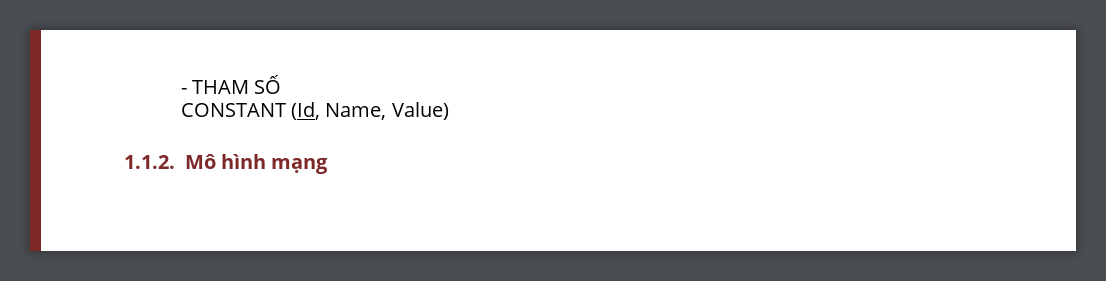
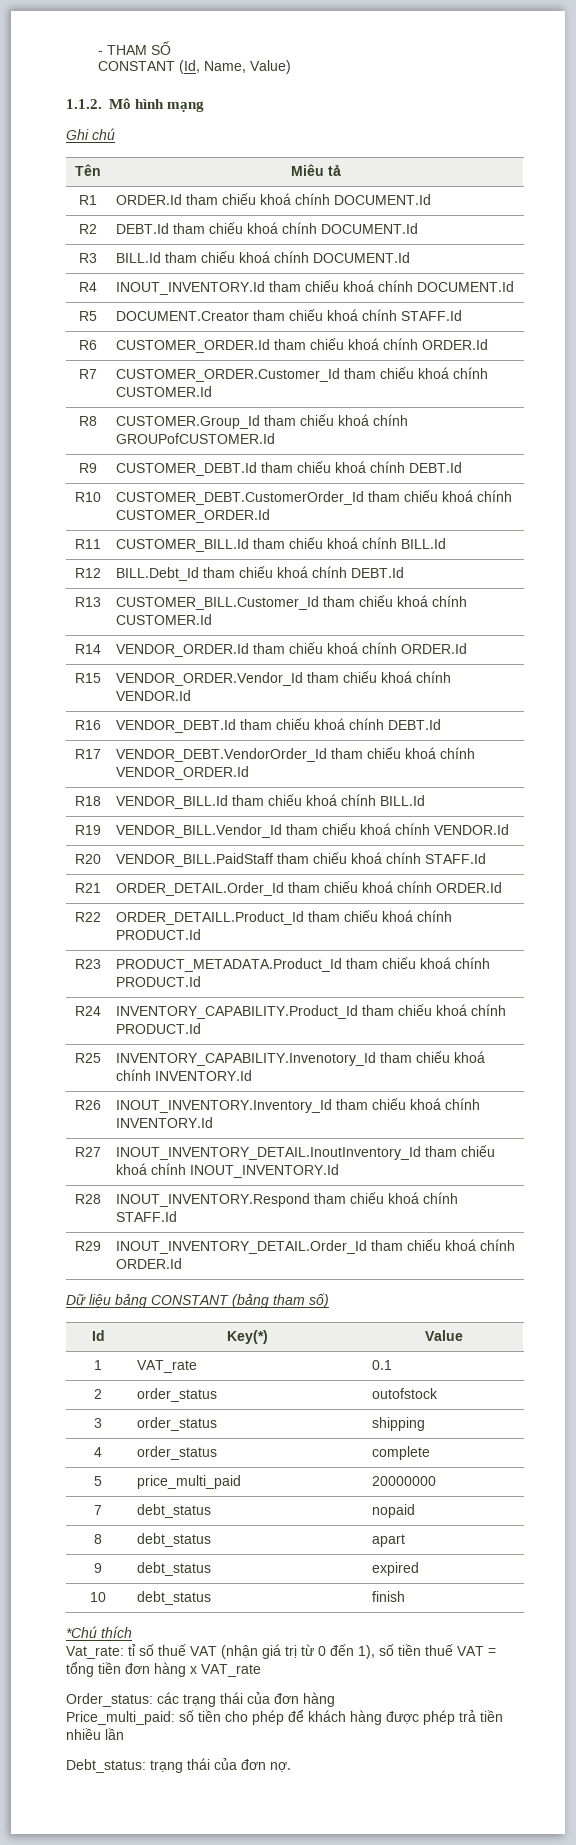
+ Ghi chú
+ Tên | Miêu tả
+ R1 | ORDER.Id tham chiếu khoá chính DOCUMENT.Id
+ R2 | DEBT.Id tham chiếu khoá chính DOCUMENT.Id
+ R3 | BILL.Id tham chiếu khoá chính DOCUMENT.Id
+ R4 | INOUT_INVENTORY.Id tham chiếu khoá chính DOCUMENT.Id
+ R5 | DOCUMENT.Creator tham chiếu khoá chính STAFF.Id
+ R6 | CUSTOMER_ORDER.Id tham chiếu khoá chính ORDER.Id
+ R7 | CUSTOMER_ORDER.Customer_Id tham chiếu khoá chính CUSTOMER.Id
+ R8 | CUSTOMER.Group_Id tham chiếu khoá chính GROUPofCUSTOMER.Id
+ R9 | CUSTOMER_DEBT.Id tham chiếu khoá chính DEBT.Id
+ R10 | CUSTOMER_DEBT.CustomerOrder_Id tham chiếu khoá chính CUSTOMER_ORDER.Id
+ R11 | CUSTOMER_BILL.Id tham chiếu khoá chính BILL.Id
+ R12 | BILL.Debt_Id tham chiếu khoá chính DEBT.Id
+ R13 | CUSTOMER_BILL.Customer_Id tham chiếu khoá chính CUSTOMER.Id
+ R14 | VENDOR_ORDER.Id tham chiếu khoá chính ORDER.Id
+ R15 | VENDOR_ORDER.Vendor_Id tham chiếu khoá chính VENDOR.Id
+ R16 | VENDOR_DEBT.Id tham chiếu khoá chính DEBT.Id
+ R17 | VENDOR_DEBT.VendorOrder_Id tham chiếu khoá chính VENDOR_ORDER.Id
+ R18 | VENDOR_BILL.Id tham chiếu khoá chính BILL.Id
+ R19 | VENDOR_BILL.Vendor_Id tham chiếu khoá chính VENDOR.Id
+ R20 | VENDOR_BILL.PaidStaff tham chiếu khoá chính STAFF.Id
+ R21 | ORDER_DETAIL.Order_Id tham chiếu khoá chính ORDER.Id
+ R22 | ORDER_DETAILL.Product_Id tham chiếu khoá chính PRODUCT.Id
+ R23 | PRODUCT_METADATA.Product_Id tham chiếu khoá chính PRODUCT.Id
+ R24 | INVENTORY_CAPABILITY.Product_Id tham chiếu khoá chính PRODUCT.Id
+ R25 | INVENTORY_CAPABILITY.Invenotory_Id tham chiếu khoá chính INVENTORY.Id
+ R26 | INOUT_INVENTORY.Inventory_Id tham chiếu khoá chính INVENTORY.Id
+ R27 | INOUT_INVENTORY_DETAIL.InoutInventory_Id tham chiếu khoá chính INOUT_INVENTORY.Id
+ R28 | INOUT_INVENTORY.Respond tham chiếu khoá chính STAFF.Id
+ R29 | INOUT_INVENTORY_DETAIL.Order_Id tham chiếu khoá chính ORDER.Id
+ Dữ liệu bảng CONSTANT (bảng tham số)
+ Id | Key(*) | Value
+ 1 | VAT_rate | 0.1
+ 2 | order_status | outofstock
+ 3 | order_status | shipping
+ 4 | order_status | complete
+ 5 | price_multi_paid | 20000000
+ 7 | debt_status | nopaid
+ 8 | debt_status | apart
+ 9 | debt_status | expired
+ 10 | debt_status | finish
+ *Chú thích
+ Vat_rate: tỉ số thuế VAT (nhận giá trị từ 0 đến 1), số tiền thuế VAT = tổng tiền đơn hàng x VAT_rate
+ Order_status: các trạng thái của đơn hàng
+ Price_multi_paid: số tiền cho phép để khách hàng được phép trả tiền nhiều lần
+ Debt_status: trạng thái của đơn nợ.

